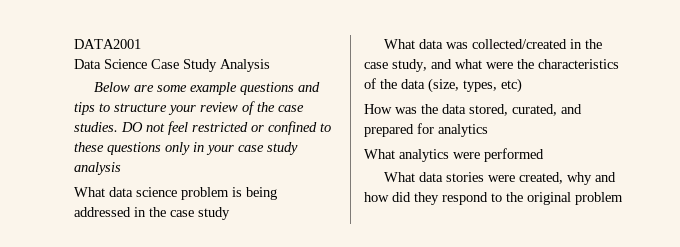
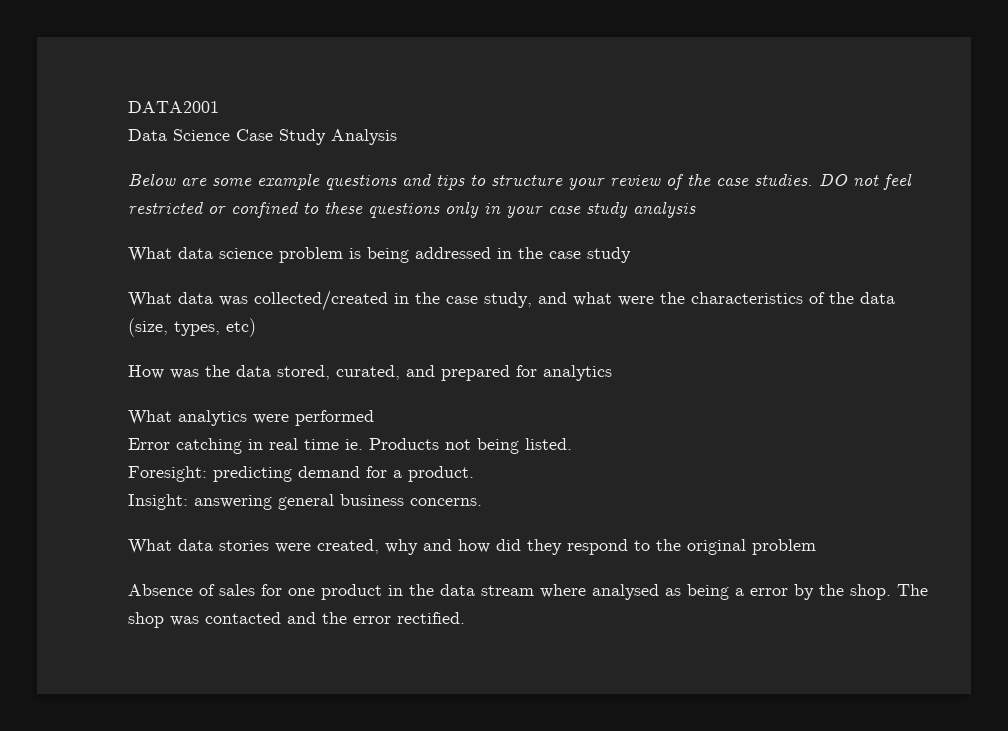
+ Error catching in real time ie. Products not being listed.
+ Foresight: predicting demand for a product.
+ Insight: answering general business concerns.
+ Absence of sales for one product in the data stream where analysed as being a error by the shop. The shop was contacted and the error rectified.

